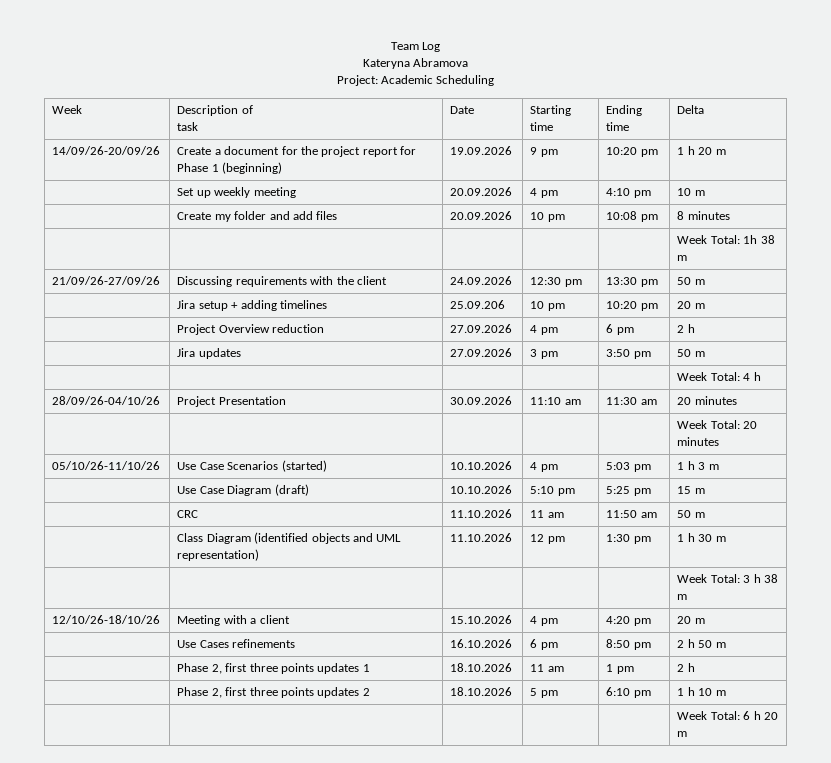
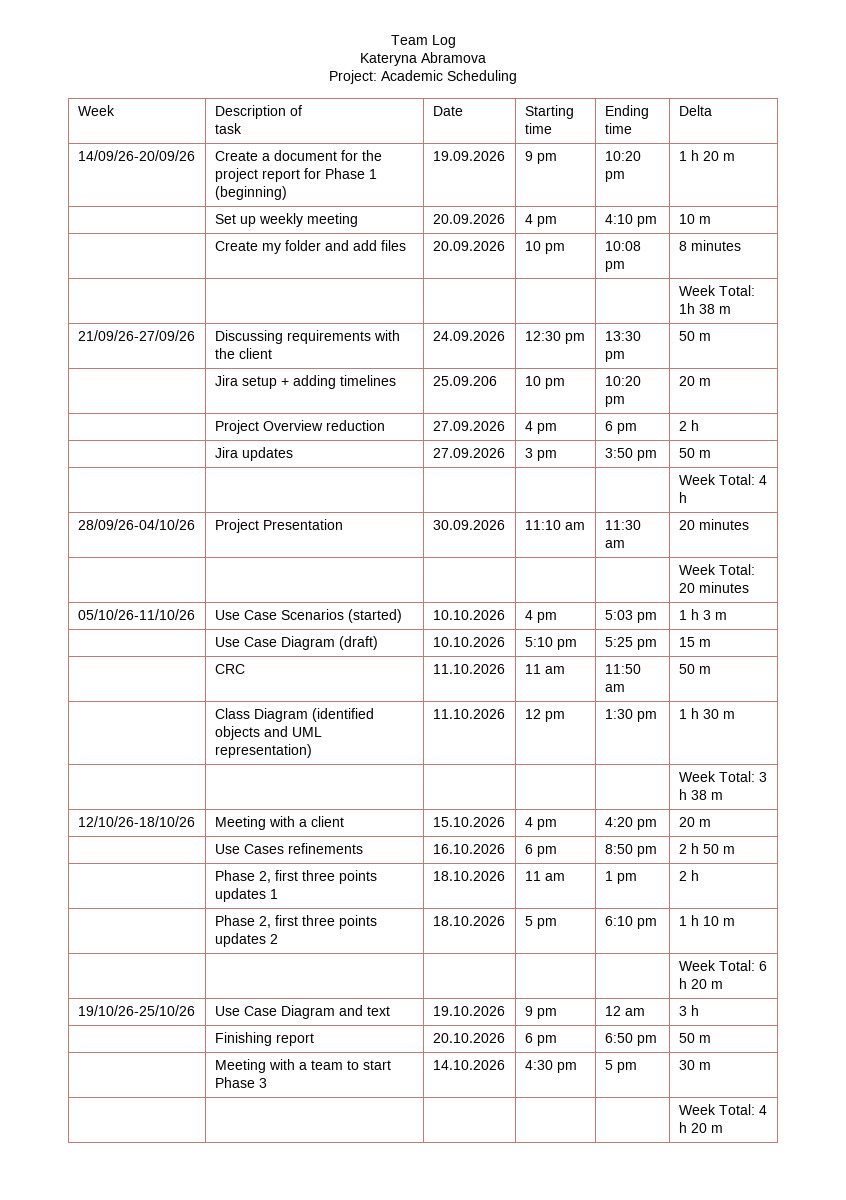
+ 19/10/26-25/10/26 | Use Case Diagram and text | 19.10.2026 | 9 pm | 12 am | 3 h
+ | Finishing report | 20.10.2026 | 6 pm | 6:50 pm | 50 m
+ | Meeting with a team to start Phase 3 | 14.10.2026 | 4:30 pm | 5 pm | 30 m
+ | | | | | Week Total: 4 h 20 m

